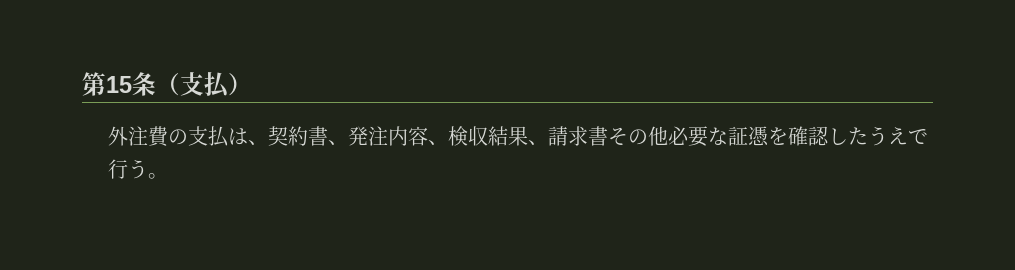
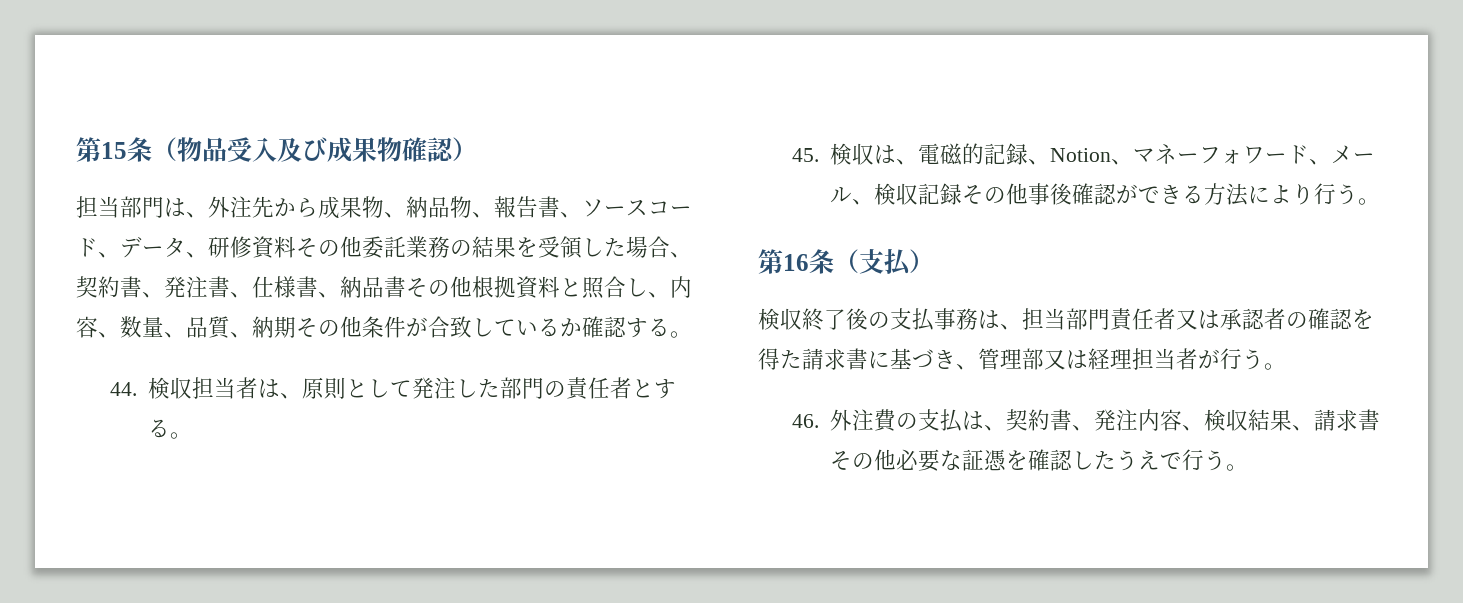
- 第15条（支払）
- 外注費の支払は、契約書、発注内容、検収結果、請求書その他必要な証憑を確認したうえで行う。
+ 第15条（物品受入及び成果物確認）
+ 担当部門は、外注先から成果物、納品物、報告書、ソースコード、データ、研修資料その他委託業務の結果を受領した場合、契約書、発注書、仕様書、納品書その他根拠資料と照合し、内容、数量、品質、納期その他条件が合致しているか確認する。
+ 44.検収担当者は、原則として発注した部門の責任者とする。
+ 45.検収は、電磁的記録、Notion、マネーフォワード、メール、検収記録その他事後確認ができる方法により行う。
+ 第16条（支払）
+ 検収終了後の支払事務は、担当部門責任者又は承認者の確認を得た請求書に基づき、管理部又は経理担当者が行う。
+ 46.外注費の支払は、契約書、発注内容、検収結果、請求書その他必要な証憑を確認したうえで行う。

